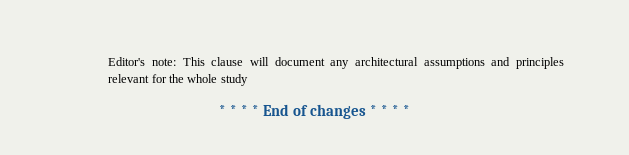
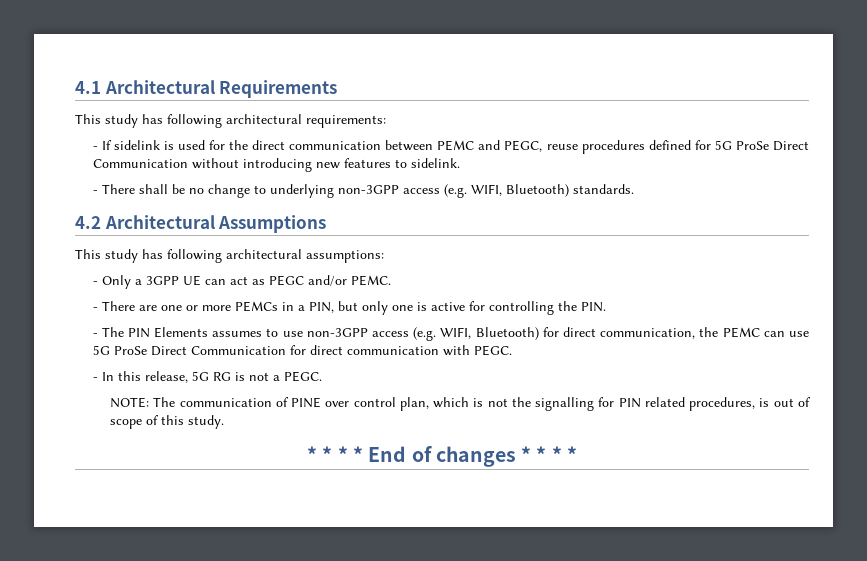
- Editor's note: This clause will document any architectural assumptions and principles relevant for the whole study
+ 4.1 Architectural Requirements
+ This study has following architectural requirements:
+ - If sidelink is used for the direct communication between PEMC and PEGC, reuse procedures defined for 5G ProSe Direct Communication without introducing new features to sidelink.
+ - There shall be no change to underlying non-3GPP access (e.g. WIFI, Bluetooth) standards.
+ 4.2 Architectural Assumptions
+ This study has following architectural assumptions:
+ - Only a 3GPP UE can act as PEGC and/or PEMC.
+ - There are one or more PEMCs in a PIN, but only one is active for controlling the PIN.
+ - The PIN Elements assumes to use non-3GPP access (e.g. WIFI, Bluetooth) for direct communication, the PEMC can use 5G ProSe Direct Communication for direct communication with PEGC.
+ - In this release, 5G RG is not a PEGC.
+ NOTE: The communication of PINE over control plan, which is not the signalling for PIN related procedures, is out of scope of this study.

